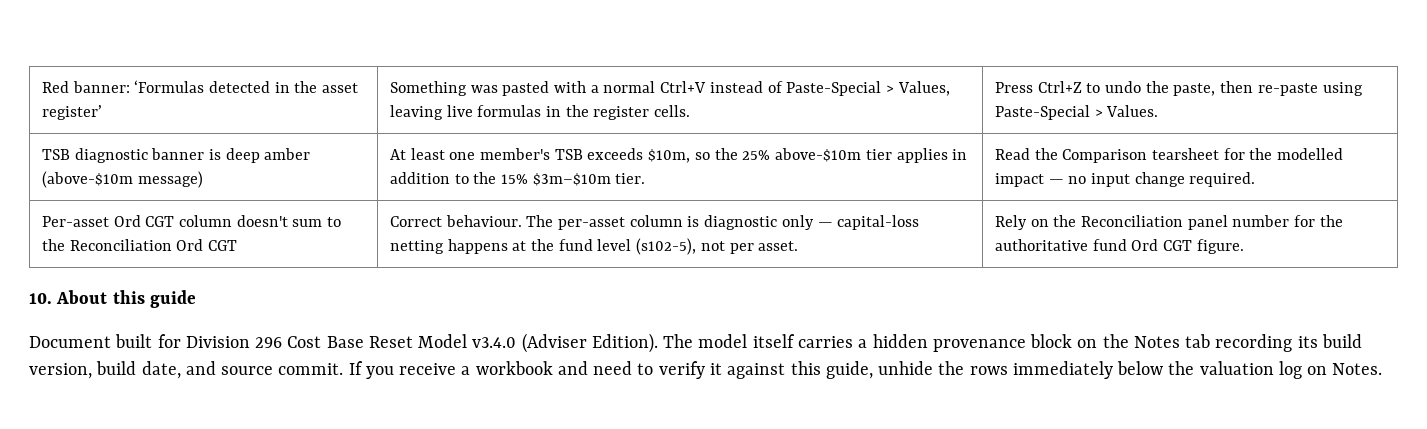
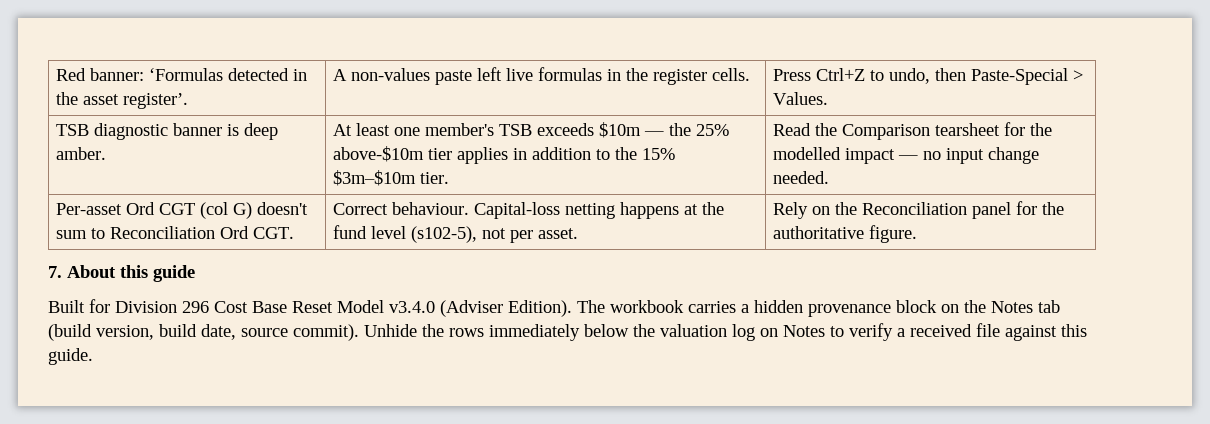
- Red banner: ‘Formulas detected in the asset register’ | Something was pasted with a normal Ctrl+V instead of Paste-Special > Values, leaving live formulas in the register cells. | Press Ctrl+Z to undo the paste, then re-paste using Paste-Special > Values.
+ Red banner: ‘Formulas detected in the asset register’. | A non-values paste left live formulas in the register cells. | Press Ctrl+Z to undo, then Paste-Special > Values.
- TSB diagnostic banner is deep amber (above-$10m message)
+ TSB diagnostic banner is deep amber.
- At least one member's TSB exceeds $10m, so the 25% above-$10m tier applies in addition to the 15% $3m–$10m tier.
+ At least one member's TSB exceeds $10m — the 25% above-$10m tier applies in addition to the 15% $3m–$10m tier.
- Read the Comparison tearsheet for the modelled impact — no input change required.
+ Read the Comparison tearsheet for the modelled impact — no input change needed.
- Per-asset Ord CGT column doesn't sum to the Reconciliation Ord CGT
+ Per-asset Ord CGT (col G) doesn't sum to Reconciliation Ord CGT.
- The per-asset column is diagnostic only — capital-loss netting happens at the fund level (s102-5), not per asset.
+ Capital-loss netting happens at the fund level (s102-5), not per asset.
- Rely on the Reconciliation panel number for the authoritative fund Ord CGT figure.
+ Rely on the Reconciliation panel for the authoritative figure.
- 10. About this guide
+ 7. About this guide
- Document built for Division 296 Cost Base Reset Model v3.4.0 (Adviser Edition).
+ Built for Division 296 Cost Base Reset Model v3.4.0 (Adviser Edition).
- The model itself carries a hidden provenance block on the Notes tab recording its build version, build date, and source commit. If you receive a workbook and need to verify it against this guide, unhide the rows immediately below the valuation log on Notes.
+ The workbook carries a hidden provenance block on the Notes tab (build version, build date, source commit). Unhide the rows immediately below the valuation log on Notes to verify a received file against this guide.

